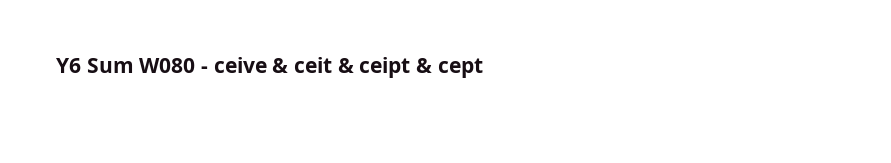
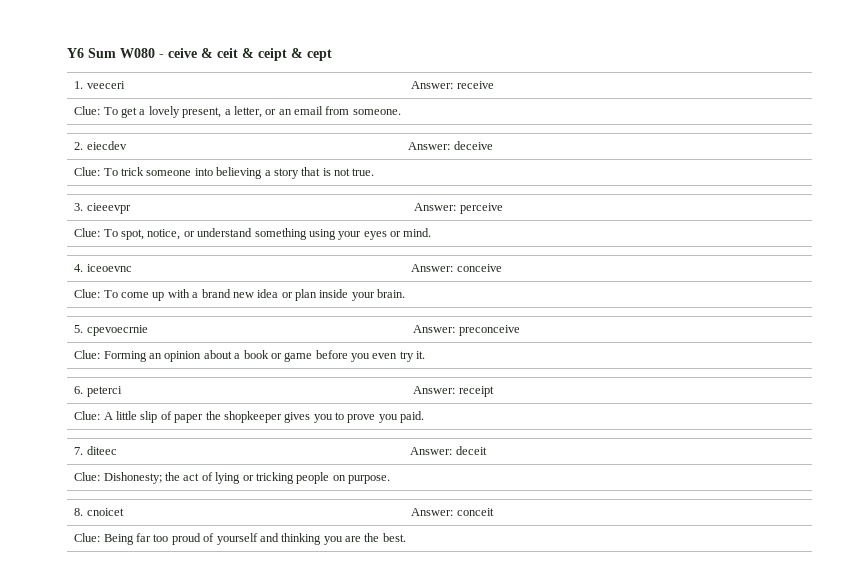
+ 1. veeceri | Answer: receive
+ Clue: To get a lovely present, a letter, or an email from someone.
+ 2. eiecdev | Answer: deceive
+ Clue: To trick someone into believing a story that is not true.
+ 3. cieeevpr | Answer: perceive
+ Clue: To spot, notice, or understand something using your eyes or mind.
+ 4. iceoevnc | Answer: conceive
+ Clue: To come up with a brand new idea or plan inside your brain.
+ 5. cpevoecrnie | Answer: preconceive
+ Clue: Forming an opinion about a book or game before you even try it.
+ 6. peterci | Answer: receipt
+ Clue: A little slip of paper the shopkeeper gives you to prove you paid.
+ 7. diteec | Answer: deceit
+ Clue: Dishonesty; the act of lying or tricking people on purpose.
+ 8. cnoicet | Answer: conceit
+ Clue: Being far too proud of yourself and thinking you are the best.

